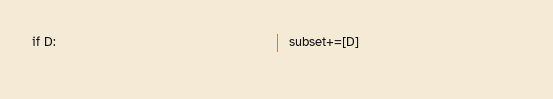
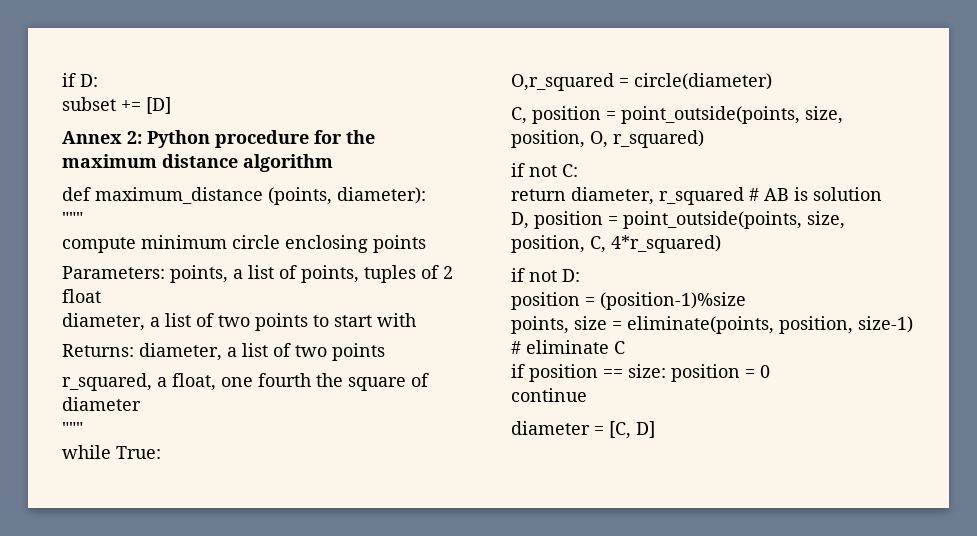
- subset+=[D]
+ subset += [D]
+ Annex 2: Python procedure for the maximum distance algorithm
+ def maximum_distance (points, diameter):
+ """
+ compute minimum circle enclosing points
+ Parameters: points, a list of points, tuples of 2 float
+ diameter, a list of two points to start with
+ Returns: diameter, a list of two points
+ r_squared, a float, one fourth the square of diameter
+ """
+ while True:
+ O,r_squared = circle(diameter)
+ C, position = point_outside(points, size, position, O, r_squared)
+ if not C:
+ return diameter, r_squared # AB is solution
+ D, position = point_outside(points, size, position, C, 4*r_squared)
+ if not D:
+ position = (position-1)%size
+ points, size = eliminate(points, position, size-1) # eliminate C
+ if position == size: position = 0
+ continue
+ diameter = [C, D]

